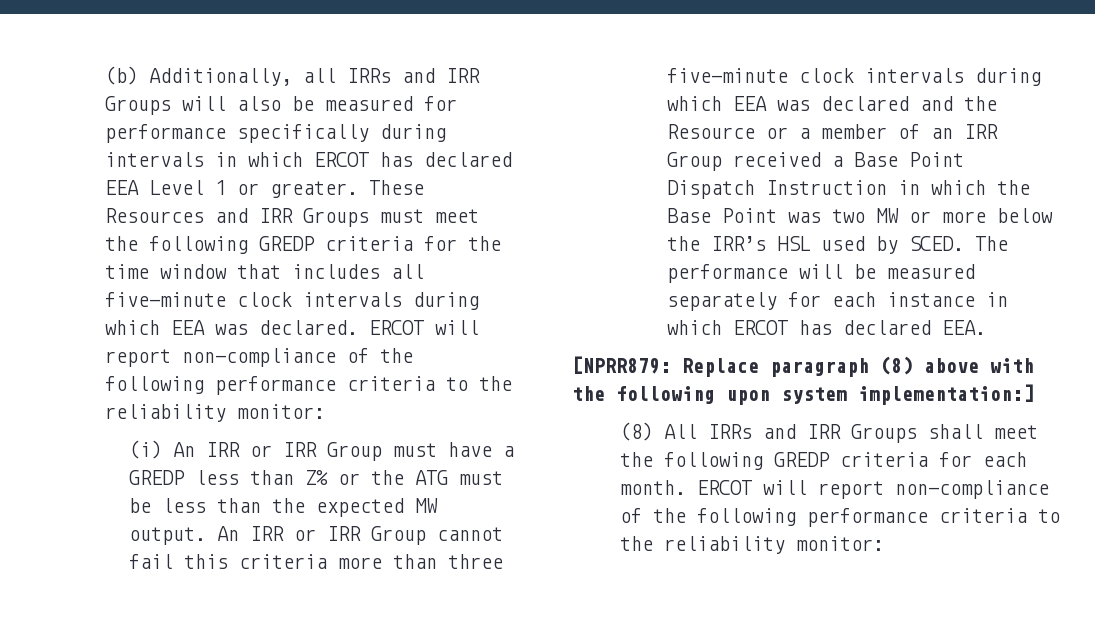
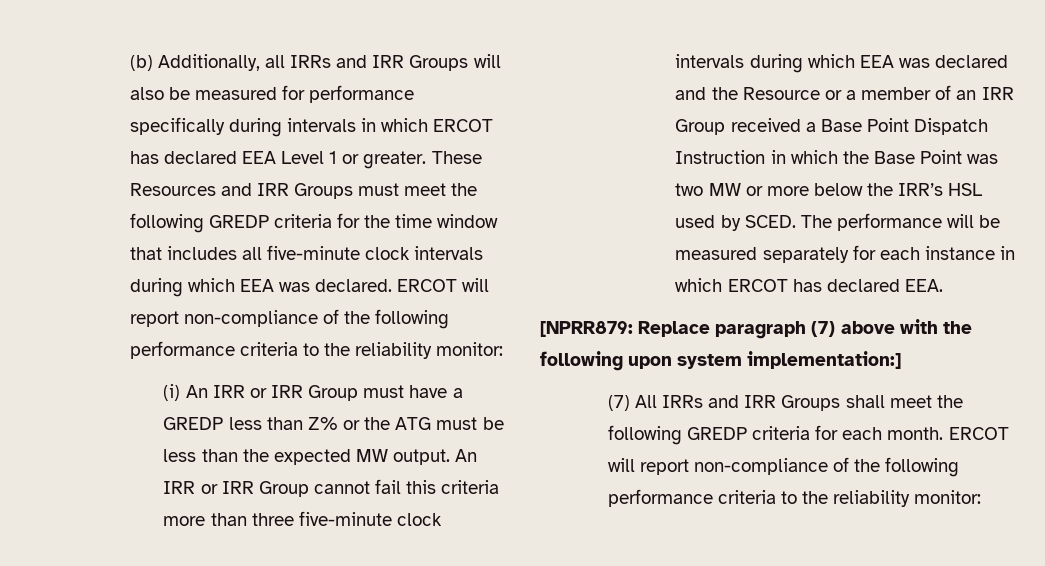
- [NPRR879: Replace paragraph (8) above with the following upon system implementation:]
+ [NPRR879: Replace paragraph (7) above with the following upon system implementation:]
- (8) All IRRs and IRR Groups shall meet the following GREDP criteria for each month.
+ (7) All IRRs and IRR Groups shall meet the following GREDP criteria for each month.

